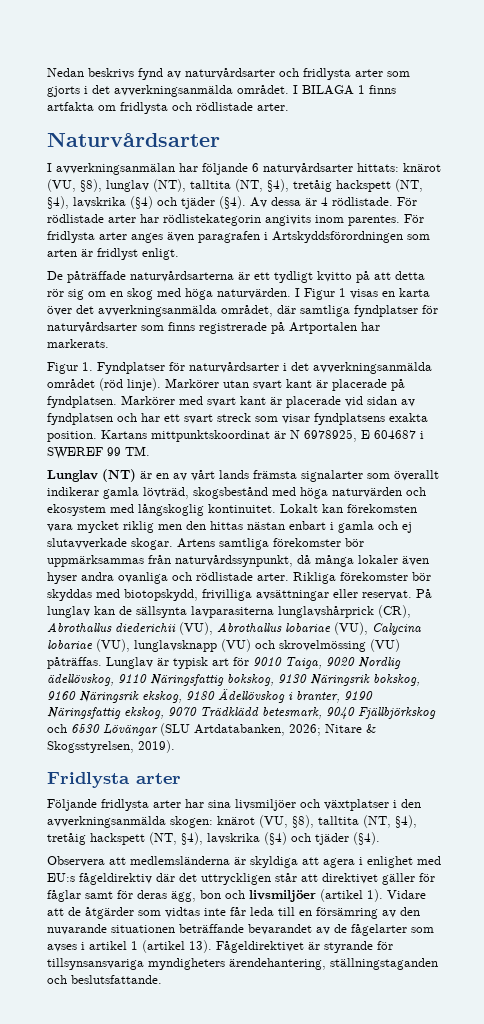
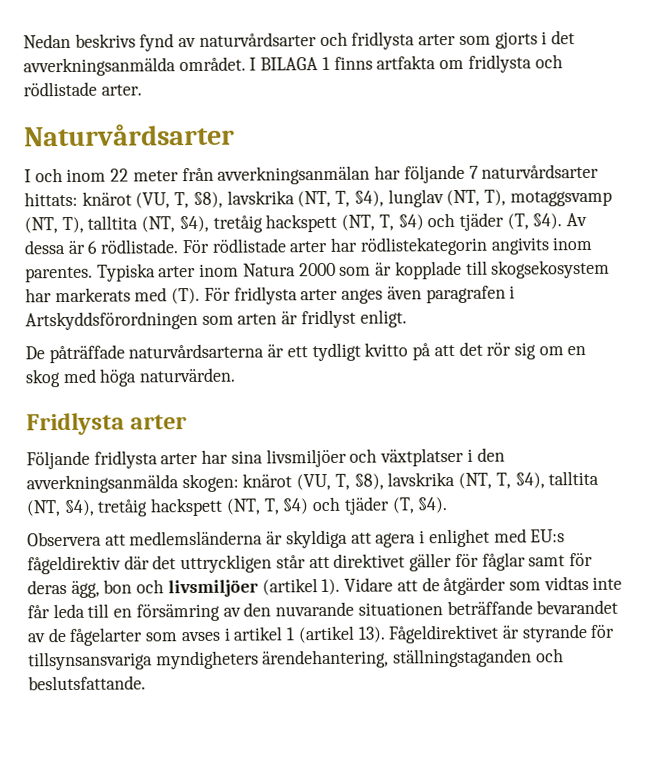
- I avverkningsanmälan har följande 6 naturvårdsarter hittats: knärot (VU, §8), lunglav (NT), talltita (NT, §4), tretåig hackspett (NT, §4), lavskrika (§4) och tjäder (§4).
+ I och inom 22 meter från avverkningsanmälan har följande 7 naturvårdsarter hittats: knärot (VU, T, §8), lavskrika (NT, T, §4), lunglav (NT, T), motaggsvamp (NT, T), talltita (NT, §4), tretåig hackspett (NT, T, §4) och tjäder (T, §4).
- Av dessa är 4 rödlistade.
+ Av dessa är 6 rödlistade.
- För fridlysta arter anges även paragrafen i Artskyddsförordningen som arten är fridlyst enligt.
+ Typiska arter inom Natura 2000 som är kopplade till skogsekosystem har markerats med (T). För fridlysta arter anges även paragrafen i Artskyddsförordningen som arten är fridlyst enligt.
- De påträffade naturvårdsarterna är ett tydligt kvitto på att detta rör sig om en skog med höga naturvärden. I Figur 1 visas en karta över det avverkningsanmälda området, där samtliga fyndplatser för naturvårdsarter som finns registrerade på Artportalen har markerats.
- Figur 1. Fyndplatser för naturvårdsarter i det avverkningsanmälda området (röd linje). Markörer utan svart kant är placerade på fyndplatsen. Markörer med svart kant är placerade vid sidan av fyndplatsen och har ett svart streck som visar fyndplatsens exakta position. Kartans mittpunktskoordinat är N 6978925, E 604687 i SWEREF 99 TM.
- Lunglav (NT) är en av vårt lands främsta signalarter som överallt indikerar gamla lövträd, skogsbestånd med höga naturvärden och ekosystem med långskoglig kontinuitet. Lokalt kan förekomsten vara mycket riklig men den hittas nästan enbart i gamla och ej slutavverkade skogar. Artens samtliga förekomster bör uppmärksammas från naturvårdssynpunkt, då många lokaler även hyser andra ovanliga och rödlistade arter. Rikliga förekomster bör skyddas med biotopskydd, frivilliga avsättningar eller reservat. På lunglav kan de sällsynta lavparasiterna lunglavshårprick (CR), Abrothallus diederichii (VU), Abrothallus lobariae (VU), Calycina lobariae (VU), lunglavsknapp (VU) och skrovelmössing (VU) påträffas. Lunglav är typisk art för 9010 Taiga, 9020 Nordlig ädellövskog, 9110 Näringsfattig bokskog, 9130 Näringsrik bokskog, 9160 Näringsrik ekskog, 9180 Ädellövskog i branter, 9190 Näringsfattig ekskog, 9070 Trädklädd betesmark, 9040 Fjällbjörkskog och 6530 Lövängar (SLU Artdatabanken, 2026; Nitare & Skogsstyrelsen, 2019).
+ De påträffade naturvårdsarterna är ett tydligt kvitto på att det rör sig om en skog med höga naturvärden.
- Följande fridlysta arter har sina livsmiljöer och växtplatser i den avverkningsanmälda skogen: knärot (VU, §8), talltita (NT, §4), tretåig hackspett (NT, §4), lavskrika (§4) och tjäder (§4).
+ Följande fridlysta arter har sina livsmiljöer och växtplatser i den avverkningsanmälda skogen: knärot (VU, T, §8), lavskrika (NT, T, §4), talltita (NT, §4), tretåig hackspett (NT, T, §4) och tjäder (T, §4).

